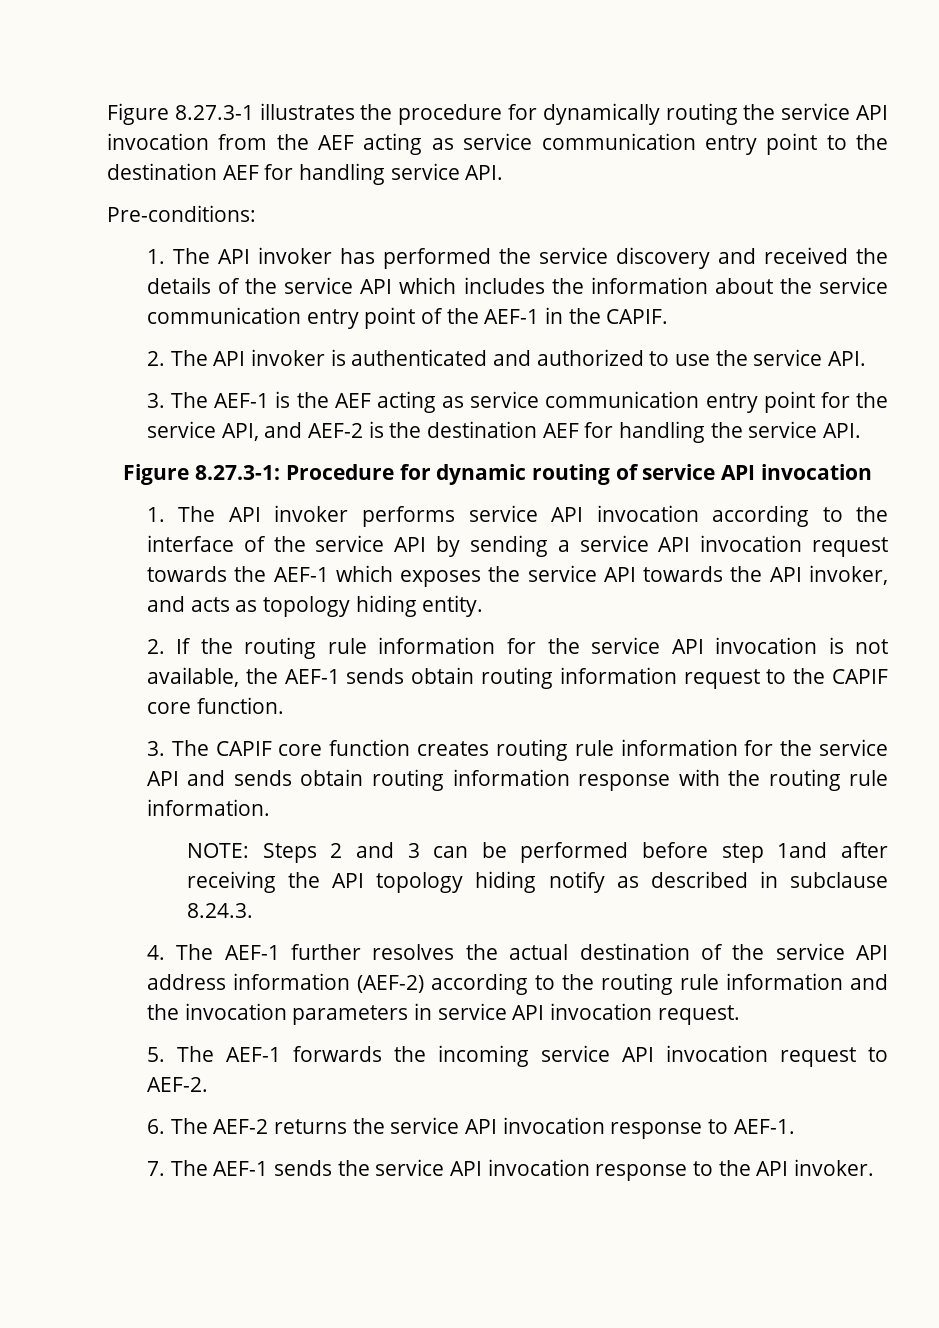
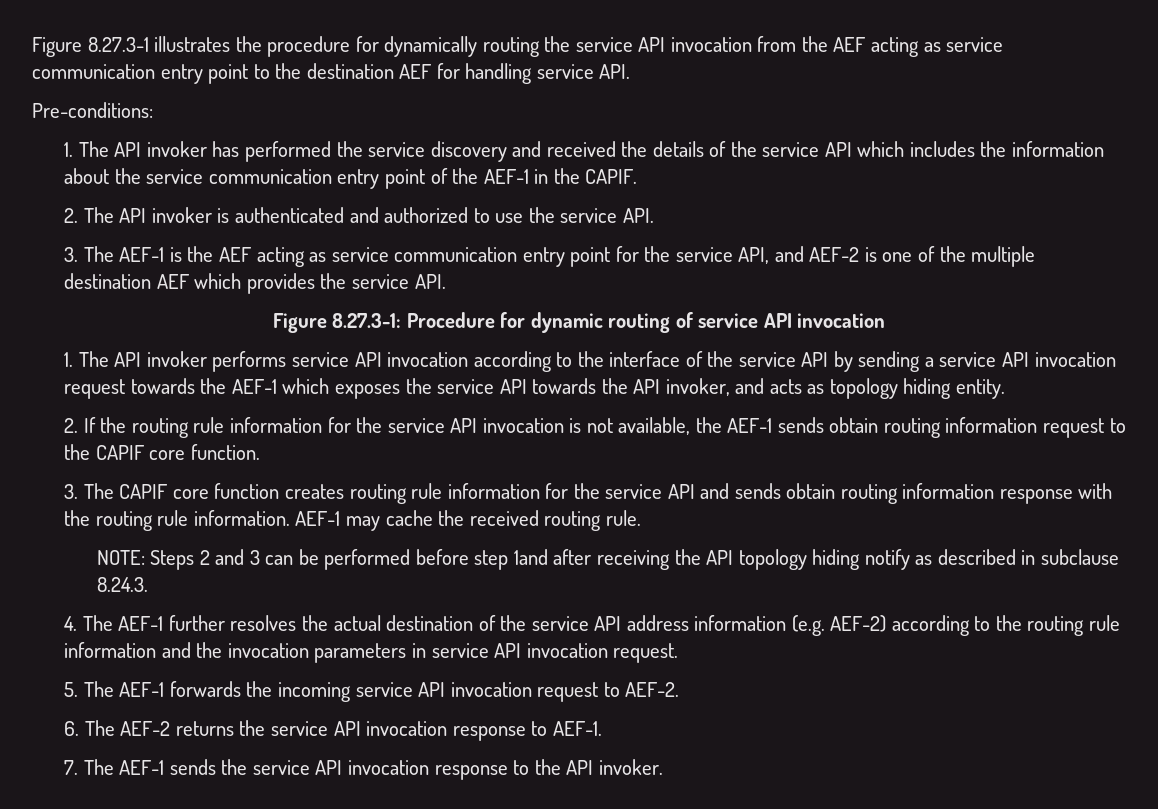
- 3. The AEF-1 is the AEF acting as service communication entry point for the service API, and AEF-2 is the destination AEF for handling the service API.
+ 3. The AEF-1 is the AEF acting as service communication entry point for the service API, and AEF-2 is one of the multiple destination AEF which provides the service API.
+ AEF-1 may cache the received routing rule.
- 4. The AEF-1 further resolves the actual destination of the service API address information (AEF-2) according to the routing rule information and the invocation parameters in service API invocation request.
+ 4. The AEF-1 further resolves the actual destination of the service API address information (e.g. AEF-2) according to the routing rule information and the invocation parameters in service API invocation request.

